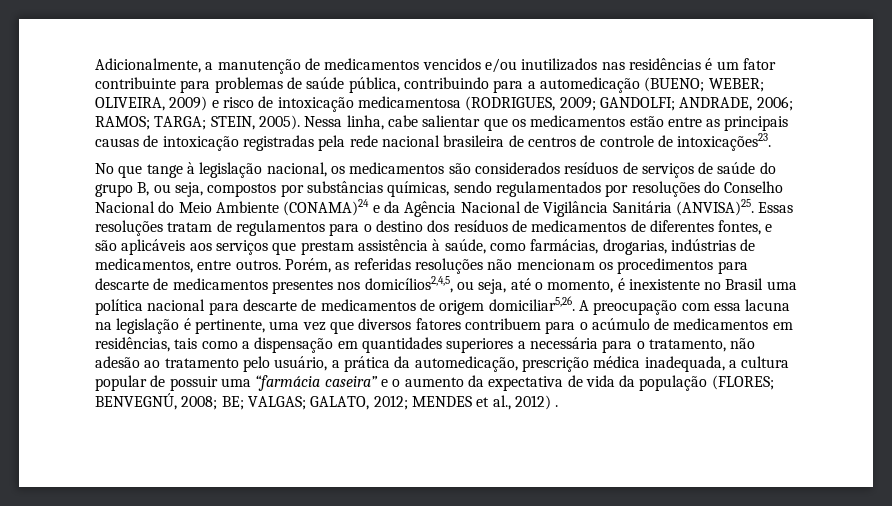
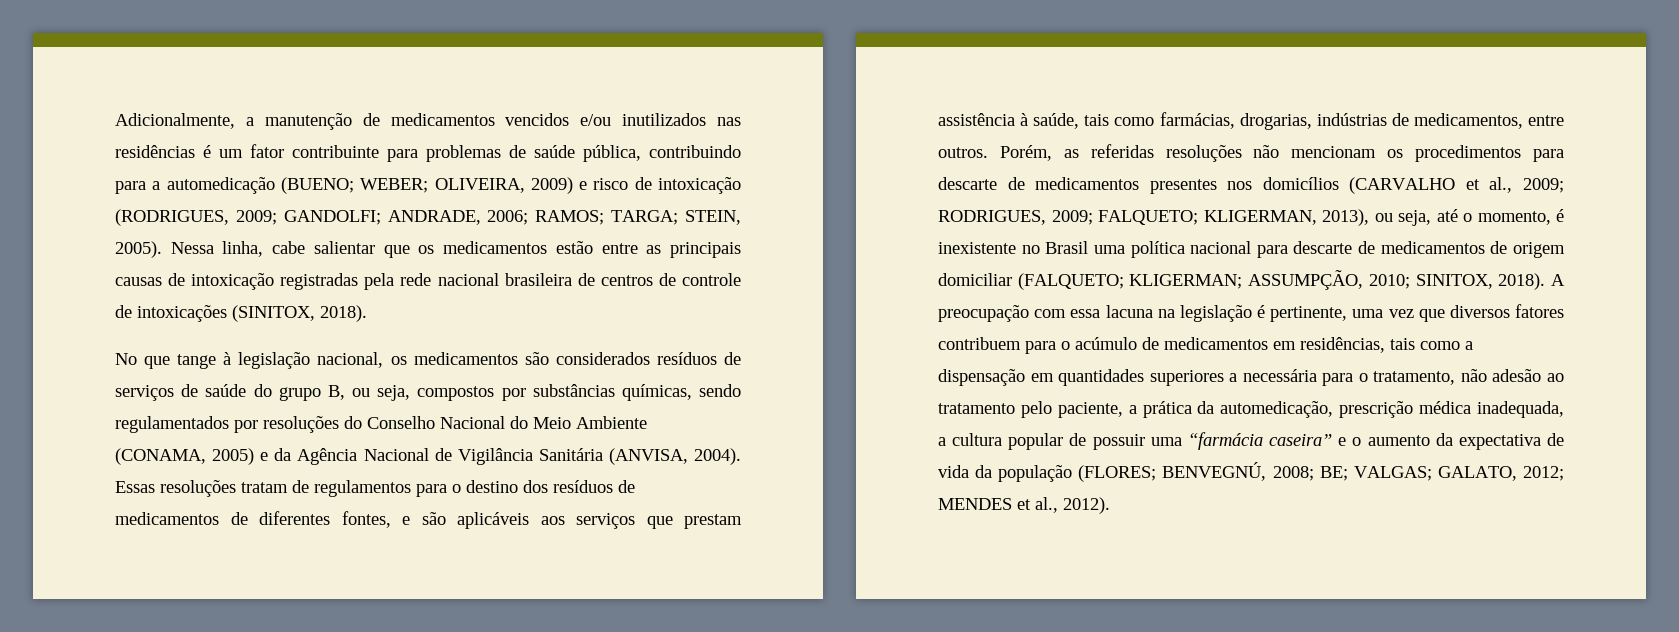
- Adicionalmente, a manutenção de medicamentos vencidos e/ou inutilizados nas residências é um fator contribuinte para problemas de saúde pública, contribuindo para a automedicação (BUENO; WEBER; OLIVEIRA, 2009) e risco de intoxicação medicamentosa (RODRIGUES, 2009; GANDOLFI; ANDRADE, 2006; RAMOS; TARGA; STEIN, 2005).
+ Adicionalmente, a manutenção de medicamentos vencidos e/ou inutilizados nas residências é um fator contribuinte para problemas de saúde pública, contribuindo para a automedicação (BUENO; WEBER; OLIVEIRA, 2009) e risco de intoxicação (RODRIGUES, 2009; GANDOLFI; ANDRADE, 2006; RAMOS; TARGA; STEIN, 2005).
- Nessa linha, cabe salientar que os medicamentos estão entre as principais causas de intoxicação registradas pela rede nacional brasileira de centros de controle de intoxicações23.
+ Nessa linha, cabe salientar que os medicamentos estão entre as principais causas de intoxicação registradas pela rede nacional brasileira de centros de controle de intoxicações (SINITOX, 2018).
- No que tange à legislação nacional, os medicamentos são considerados resíduos de serviços de saúde do grupo B, ou seja, compostos por substâncias químicas, sendo regulamentados por resoluções do Conselho Nacional do Meio Ambiente (CONAMA)24 e da Agência Nacional de Vigilância Sanitária (ANVISA)25.
+ No que tange à legislação nacional, os medicamentos são considerados resíduos de serviços de saúde do grupo B, ou seja, compostos por substâncias químicas, sendo regulamentados por resoluções do Conselho Nacional do Meio Ambiente (CONAMA, 2005) e da Agência Nacional de Vigilância Sanitária (ANVISA, 2004).
- Essas resoluções tratam de regulamentos para o destino dos resíduos de medicamentos de diferentes fontes, e são aplicáveis aos serviços que prestam assistência à saúde, como farmácias, drogarias, indústrias de medicamentos, entre outros.
+ Essas resoluções tratam de regulamentos para o destino dos resíduos de medicamentos de diferentes fontes, e são aplicáveis aos serviços que prestam assistência à saúde, tais como farmácias, drogarias, indústrias de medicamentos, entre outros.
- Porém, as referidas resoluções não mencionam os procedimentos para descarte de medicamentos presentes nos domicílios2,4,5, ou seja, até o momento, é inexistente no Brasil uma política nacional para descarte de medicamentos de origem domiciliar5,26.
+ Porém, as referidas resoluções não mencionam os procedimentos para descarte de medicamentos presentes nos domicílios (CARVALHO et al., 2009; RODRIGUES, 2009; FALQUETO; KLIGERMAN, 2013), ou seja, até o momento, é inexistente no Brasil uma política nacional para descarte de medicamentos de origem domiciliar (FALQUETO; KLIGERMAN; ASSUMPÇÃO, 2010; SINITOX, 2018).
- A preocupação com essa lacuna na legislação é pertinente, uma vez que diversos fatores contribuem para o acúmulo de medicamentos em residências, tais como a dispensação em quantidades superiores a necessária para o tratamento, não adesão ao tratamento pelo usuário, a prática da automedicação, prescrição médica inadequada, a cultura popular de possuir uma “farmácia caseira” e o aumento da expectativa de vida da população (FLORES;
+ A preocupação com essa lacuna na legislação é pertinente, uma vez que diversos fatores contribuem para o acúmulo de medicamentos em residências, tais como a dispensação em quantidades superiores a necessária para o tratamento, não adesão ao tratamento pelo paciente, a prática da automedicação, prescrição médica inadequada, a cultura popular de possuir uma “farmácia caseira” e o aumento da expectativa de vida da população (FLORES;
- MENDES et al., 2012) .
+ MENDES et al., 2012).

